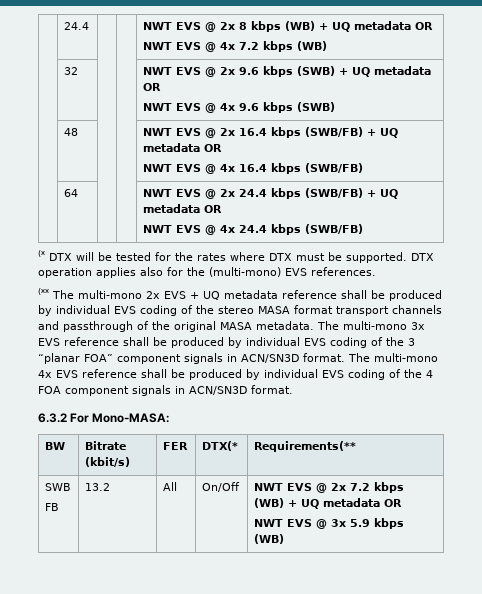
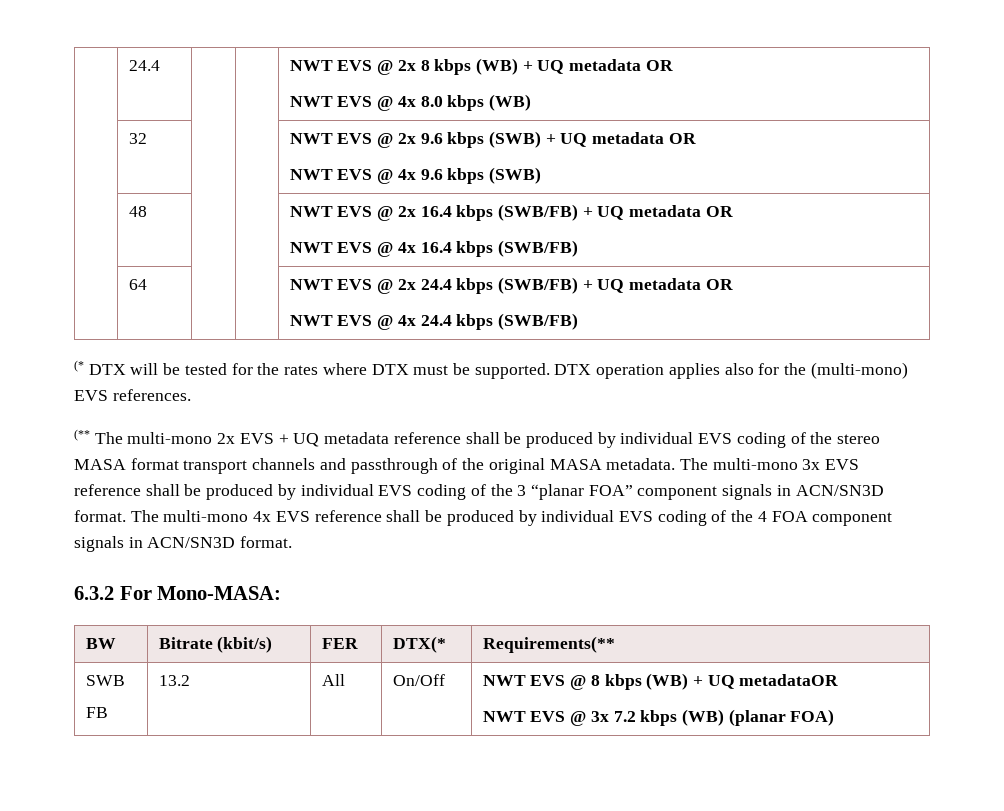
  | 24.4 | | | NWT EVS @ 2x 8 kbps (WB) + UQ metadata OR
- NWT EVS @ 4x 7.2 kbps (WB)
+ NWT EVS @ 4x 8.0 kbps (WB)
  SWB
- FB | 13.2 | All | On/Off | NWT EVS @ 2x 7.2 kbps (WB) + UQ metadata OR
- NWT EVS @ 3x 5.9 kbps (WB)
+ FB | 13.2 | All | On/Off | NWT EVS @ 8 kbps (WB) + UQ metadataOR
+ NWT EVS @ 3x 7.2 kbps (WB) (planar FOA)

